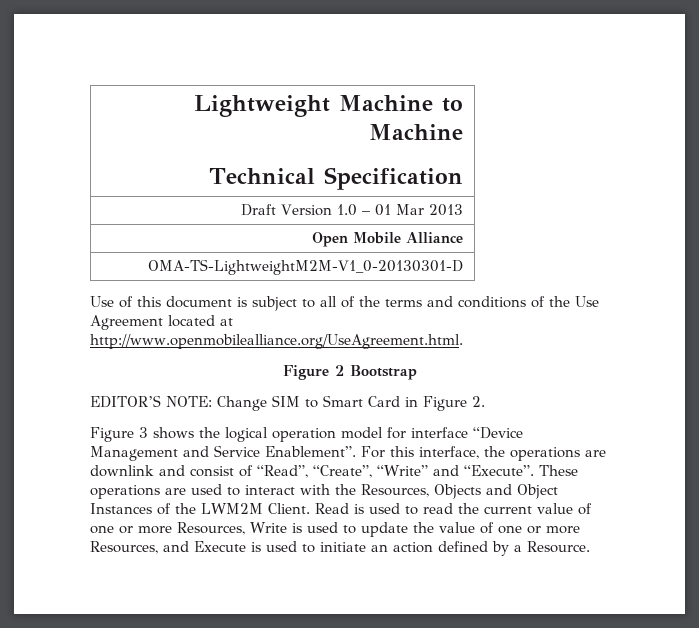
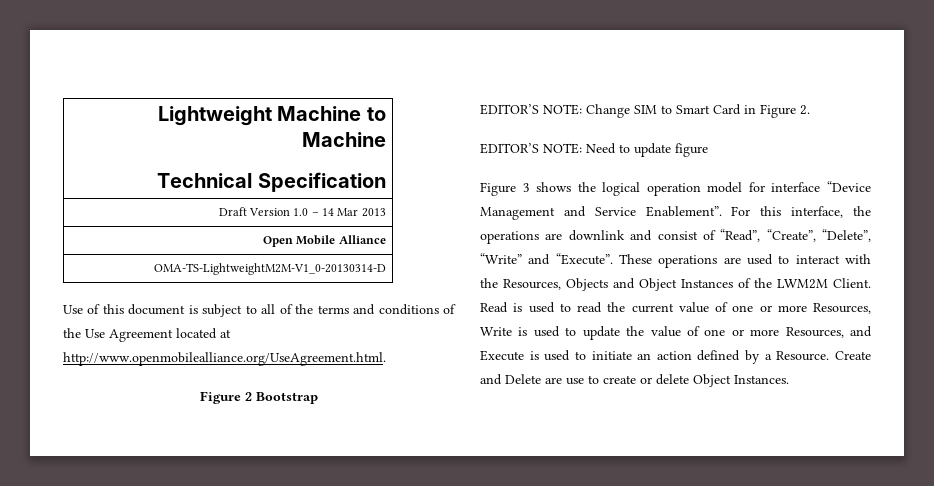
- Draft Version 1.0 – 01 Mar 2013
+ Draft Version 1.0 – 14 Mar 2013
- OMA-TS-LightweightM2M-V1_0-20130301-D
+ OMA-TS-LightweightM2M-V1_0-20130314-D
+ EDITOR’S NOTE: Need to update figure
- For this interface, the operations are downlink and consist of “Read”, “Create”, “Write” and “Execute”.
+ For this interface, the operations are downlink and consist of “Read”, “Create”, “Delete”, “Write” and “Execute”.
+ Create and Delete are use to create or delete Object Instances.

